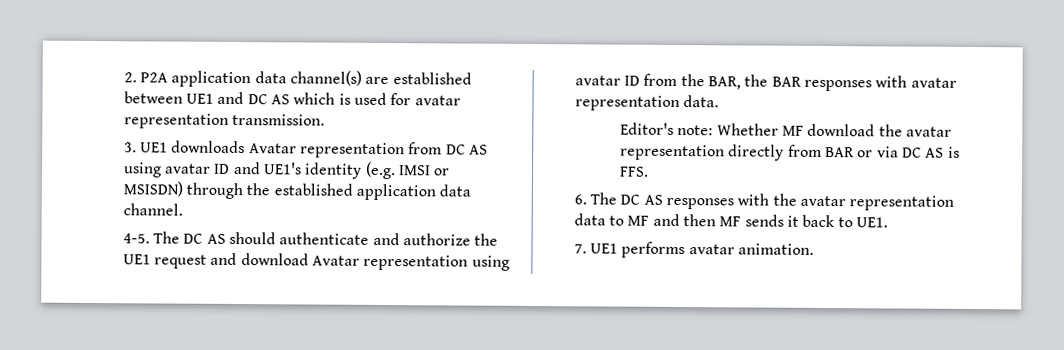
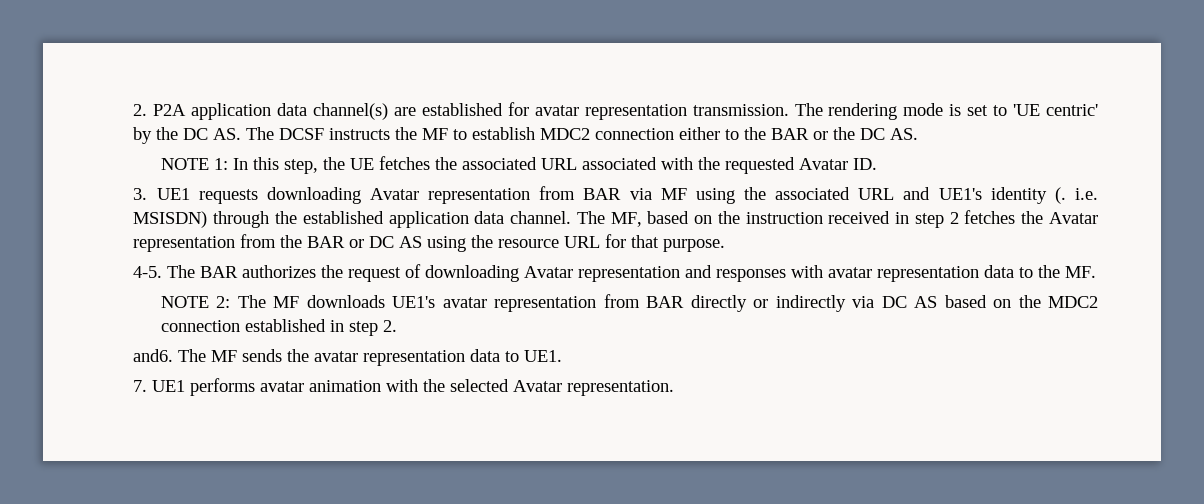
- 2. P2A application data channel(s) are established between UE1 and DC AS which is used for avatar representation transmission.
+ 2. P2A application data channel(s) are established for avatar representation transmission. The rendering mode is set to 'UE centric' by the DC AS. The DCSF instructs the MF to establish MDC2 connection either to the BAR or the DC AS.
+ NOTE 1: In this step, the UE fetches the associated URL associated with the requested Avatar ID.
- 3. UE1 downloads Avatar representation from DC AS using avatar ID and UE1's identity (e.g. IMSI or MSISDN) through the established application data channel.
- 4-5. The DC AS should authenticate and authorize the UE1 request and download Avatar representation using avatar ID from the BAR, the BAR responses with avatar representation data.
- Editor's note: Whether MF download the avatar representation directly from BAR or via DC AS is FFS.
- 6. The DC AS responses with the avatar representation data to MF and then MF sends it back to UE1.
+ 3. UE1 requests downloading Avatar representation from BAR via MF using the associated URL and UE1's identity (. i.e. MSISDN) through the established application data channel. The MF, based on the instruction received in step 2 fetches the Avatar representation from the BAR or DC AS using the resource URL for that purpose.
+ 4-5. The BAR authorizes the request of downloading Avatar representation and responses with avatar representation data to the MF.
+ NOTE 2: The MF downloads UE1's avatar representation from BAR directly or indirectly via DC AS based on the MDC2 connection established in step 2.
+ and6. The MF sends the avatar representation data to UE1.
- 7. UE1 performs avatar animation.
+ 7. UE1 performs avatar animation with the selected Avatar representation.

